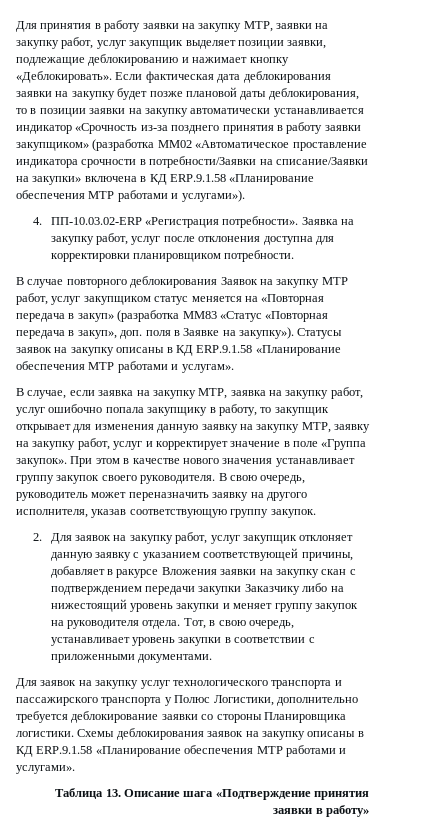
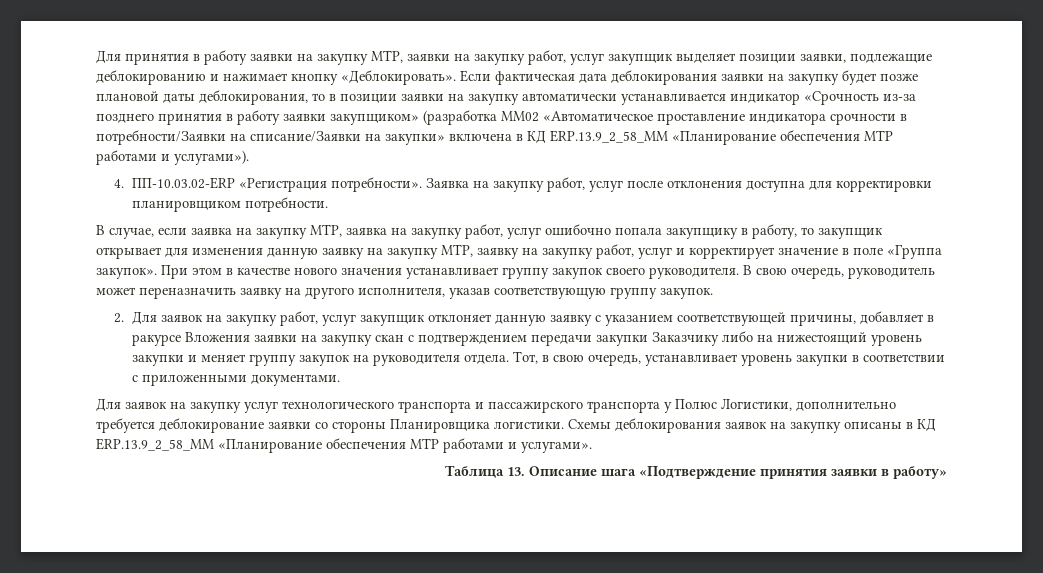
- Если фактическая дата деблокирования заявки на закупку будет позже плановой даты деблокирования, то в позиции заявки на закупку автоматически устанавливается индикатор «Срочность из-за позднего принятия в работу заявки закупщиком» (разработка MM02 «Автоматическое проставление индикатора срочности в потребности/Заявки на списание/Заявки на закупки» включена в КД ERP.9.1.58 «Планирование обеспечения МТР работами и услугами»).
+ Если фактическая дата деблокирования заявки на закупку будет позже плановой даты деблокирования, то в позиции заявки на закупку автоматически устанавливается индикатор «Срочность из-за позднего принятия в работу заявки закупщиком» (разработка MM02 «Автоматическое проставление индикатора срочности в потребности/Заявки на списание/Заявки на закупки» включена в КД ERP.13.9_2_58_MM «Планирование обеспечения МТР работами и услугами»).
- В случае повторного деблокирования Заявок на закупку МТР работ, услуг закупщиком статус меняется на «Повторная передача в закуп» (разработка ММ83 «Статус «Повторная передача в закуп», доп. поля в Заявке на закупку»). Статусы заявок на закупку описаны в КД ERP.9.1.58 «Планирование обеспечения МТР работами и услугам».
- Схемы деблокирования заявок на закупку описаны в КД ERP.9.1.58 «Планирование обеспечения МТР работами и услугами».
+ Схемы деблокирования заявок на закупку описаны в КД ERP.13.9_2_58_MM «Планирование обеспечения МТР работами и услугами».

